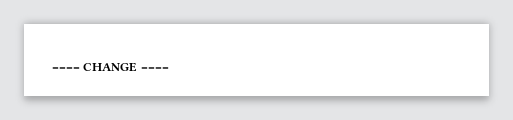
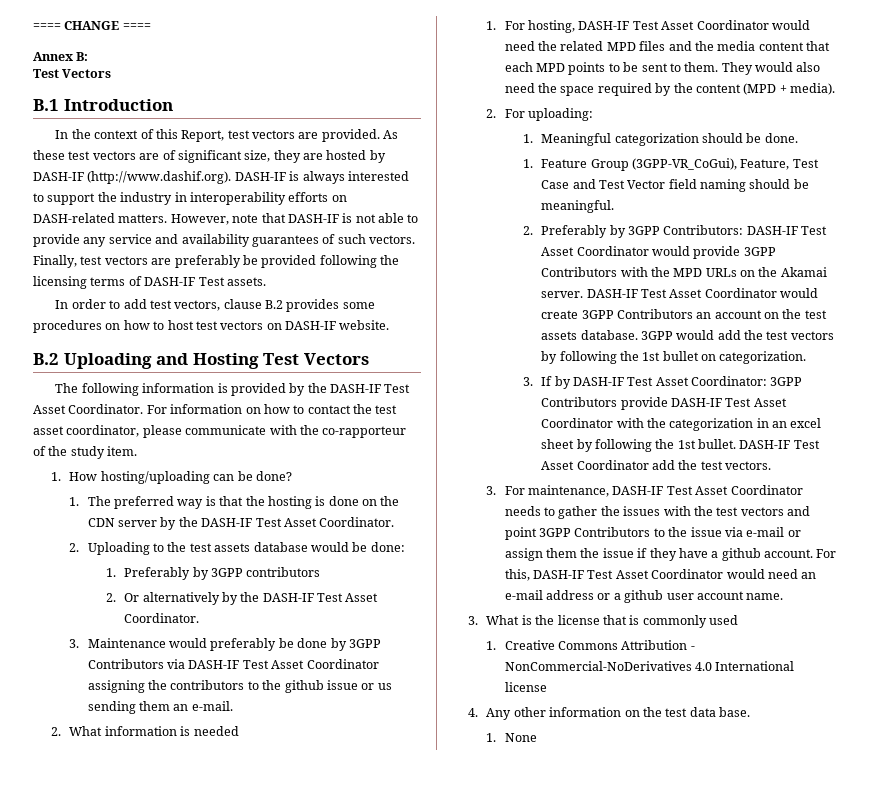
+ Annex B:
+ Test Vectors
+ B.1 Introduction
+ In the context of this Report, test vectors are provided. As these test vectors are of significant size, they are hosted by DASH-IF (http://www.dashif.org). DASH-IF is always interested to support the industry in interoperability efforts on DASH-related matters. However, note that DASH-IF is not able to provide any service and availability guarantees of such vectors. Finally, test vectors are preferably be provided following the licensing terms of DASH-IF Test assets.
+ In order to add test vectors, clause B.2 provides some procedures on how to host test vectors on DASH-IF website.
+ B.2 Uploading and Hosting Test Vectors
+ The following information is provided by the DASH-IF Test Asset Coordinator. For information on how to contact the test asset coordinator, please communicate with the co-rapporteur of the study item.
+ 1. How hosting/uploading can be done?
+ 1. The preferred way is that the hosting is done on the CDN server by the DASH-IF Test Asset Coordinator.
+ 2. Uploading to the test assets database would be done:
+ 1. Preferably by 3GPP contributors
+ 2. Or alternatively by the DASH-IF Test Asset Coordinator.
+ 3. Maintenance would preferably be done by 3GPP Contributors via DASH-IF Test Asset Coordinator assigning the contributors to the github issue or us sending them an e-mail.
+ 2. What information is needed
+ 1. For hosting, DASH-IF Test Asset Coordinator would need the related MPD files and the media content that each MPD points to be sent to them. They would also need the space required by the content (MPD + media).
+ 2. For uploading:
+ 1. Meaningful categorization should be done.
+ 1. Feature Group (3GPP-VR_CoGui), Feature, Test Case and Test Vector field naming should be meaningful.
+ 2. Preferably by 3GPP Contributors: DASH-IF Test Asset Coordinator would provide 3GPP Contributors with the MPD URLs on the Akamai server. DASH-IF Test Asset Coordinator would create 3GPP Contributors an account on the test assets database. 3GPP would add the test vectors by following the 1st bullet on categorization.
+ 3. If by DASH-IF Test Asset Coordinator: 3GPP Contributors provide DASH-IF Test Asset Coordinator with the categorization in an excel sheet by following the 1st bullet. DASH-IF Test Asset Coordinator add the test vectors.
+ 3. For maintenance, DASH-IF Test Asset Coordinator needs to gather the issues with the test vectors and point 3GPP Contributors to the issue via e-mail or assign them the issue if they have a github account. For this, DASH-IF Test Asset Coordinator would need an e-mail address or a github user account name.
+ 3. What is the license that is commonly used
+ 1. Creative Commons Attribution - NonCommercial-NoDerivatives 4.0 International license
+ 4. Any other information on the test data base.
+ 1. None

